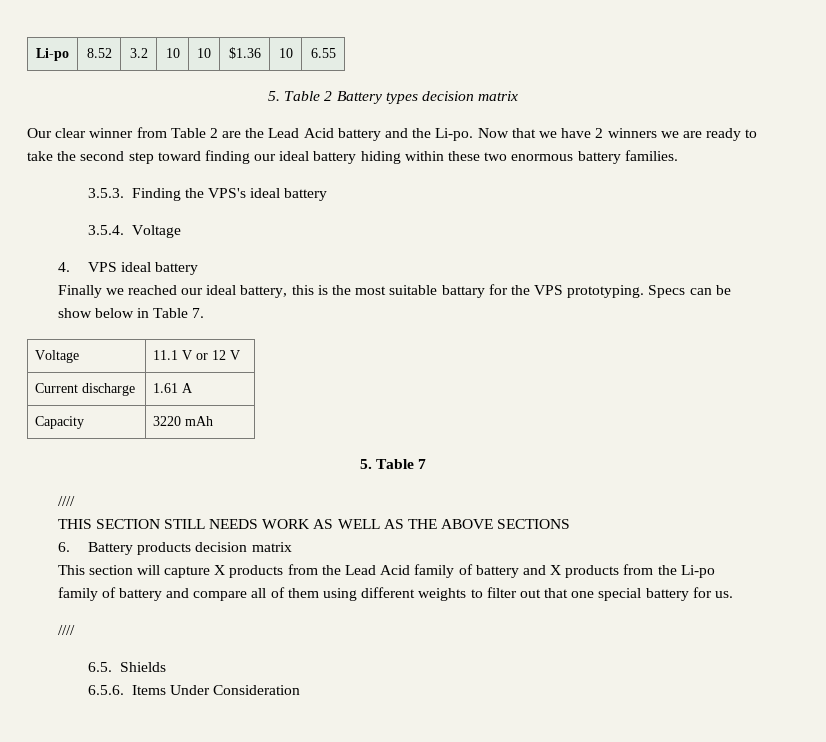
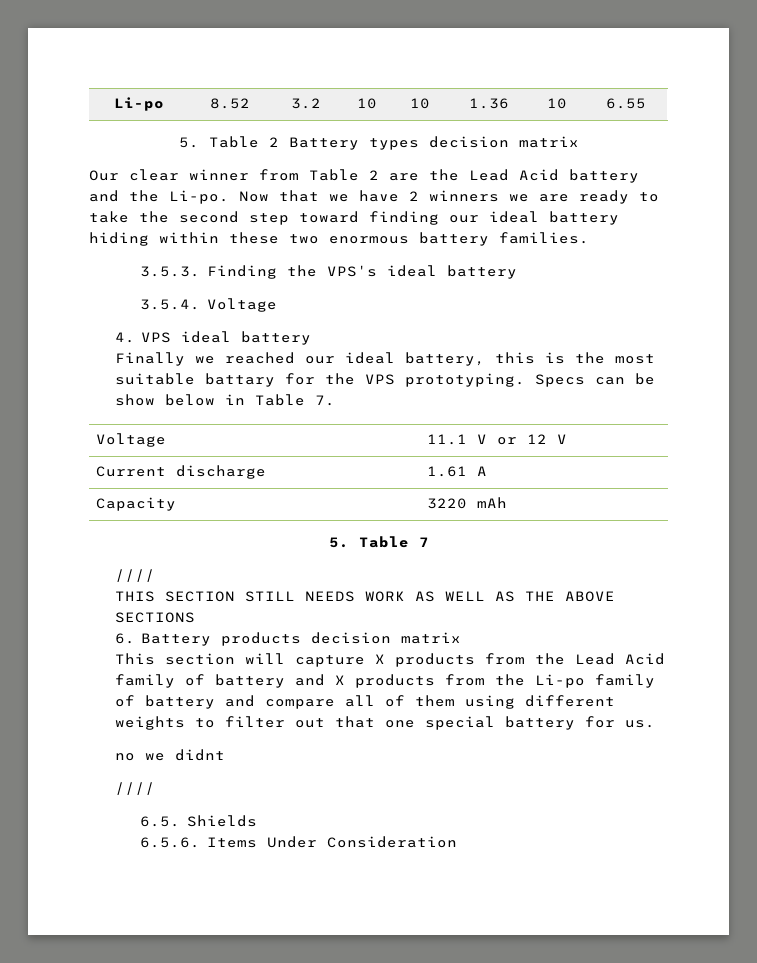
- Li-po | 8.52 | 3.2 | 10 | 10 | $1.36 | 10 | 6.55
+ Li-po | 8.52 | 3.2 | 10 | 10 | 1.36 | 10 | 6.55
+ no we didnt

